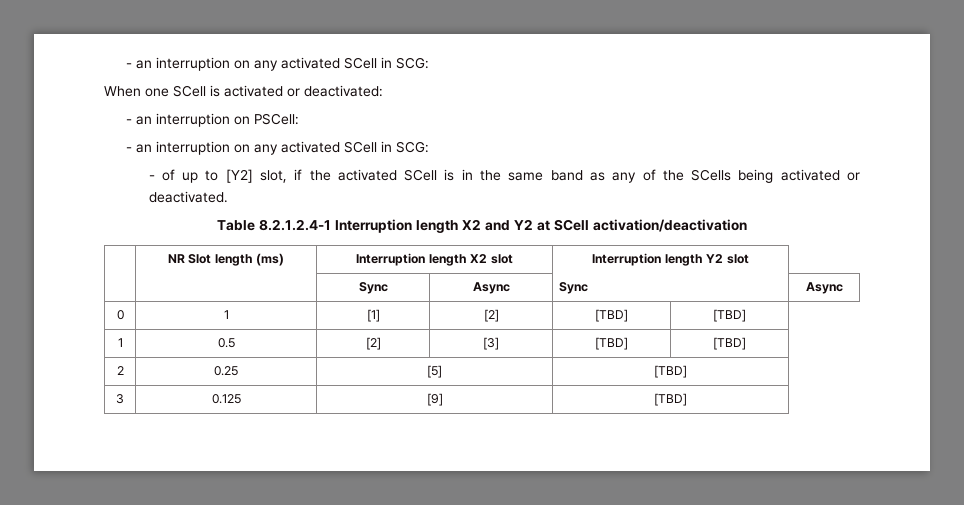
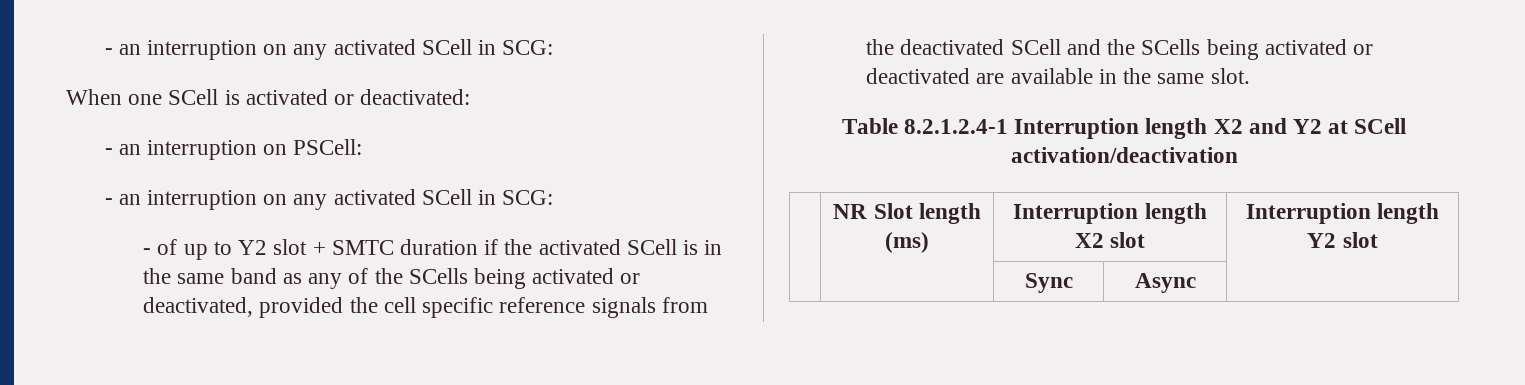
- - of up to [Y2] slot, if the activated SCell is in the same band as any of the SCells being activated or deactivated.
+ - of up to Y2 slot + SMTC duration if the activated SCell is in the same band as any of the SCells being activated or deactivated, provided the cell specific reference signals from the deactivated SCell and the SCells being activated or deactivated are available in the same slot.
- | | Sync | Async | Sync | Async
- 0 | 1 | [1] | [2] | [TBD] | [TBD]
- 1 | 0.5 | [2] | [3] | [TBD] | [TBD]
- 2 | 0.25 | [5] | [TBD]
- 3 | 0.125 | [9] | [TBD]
+ | | Sync | Async |

